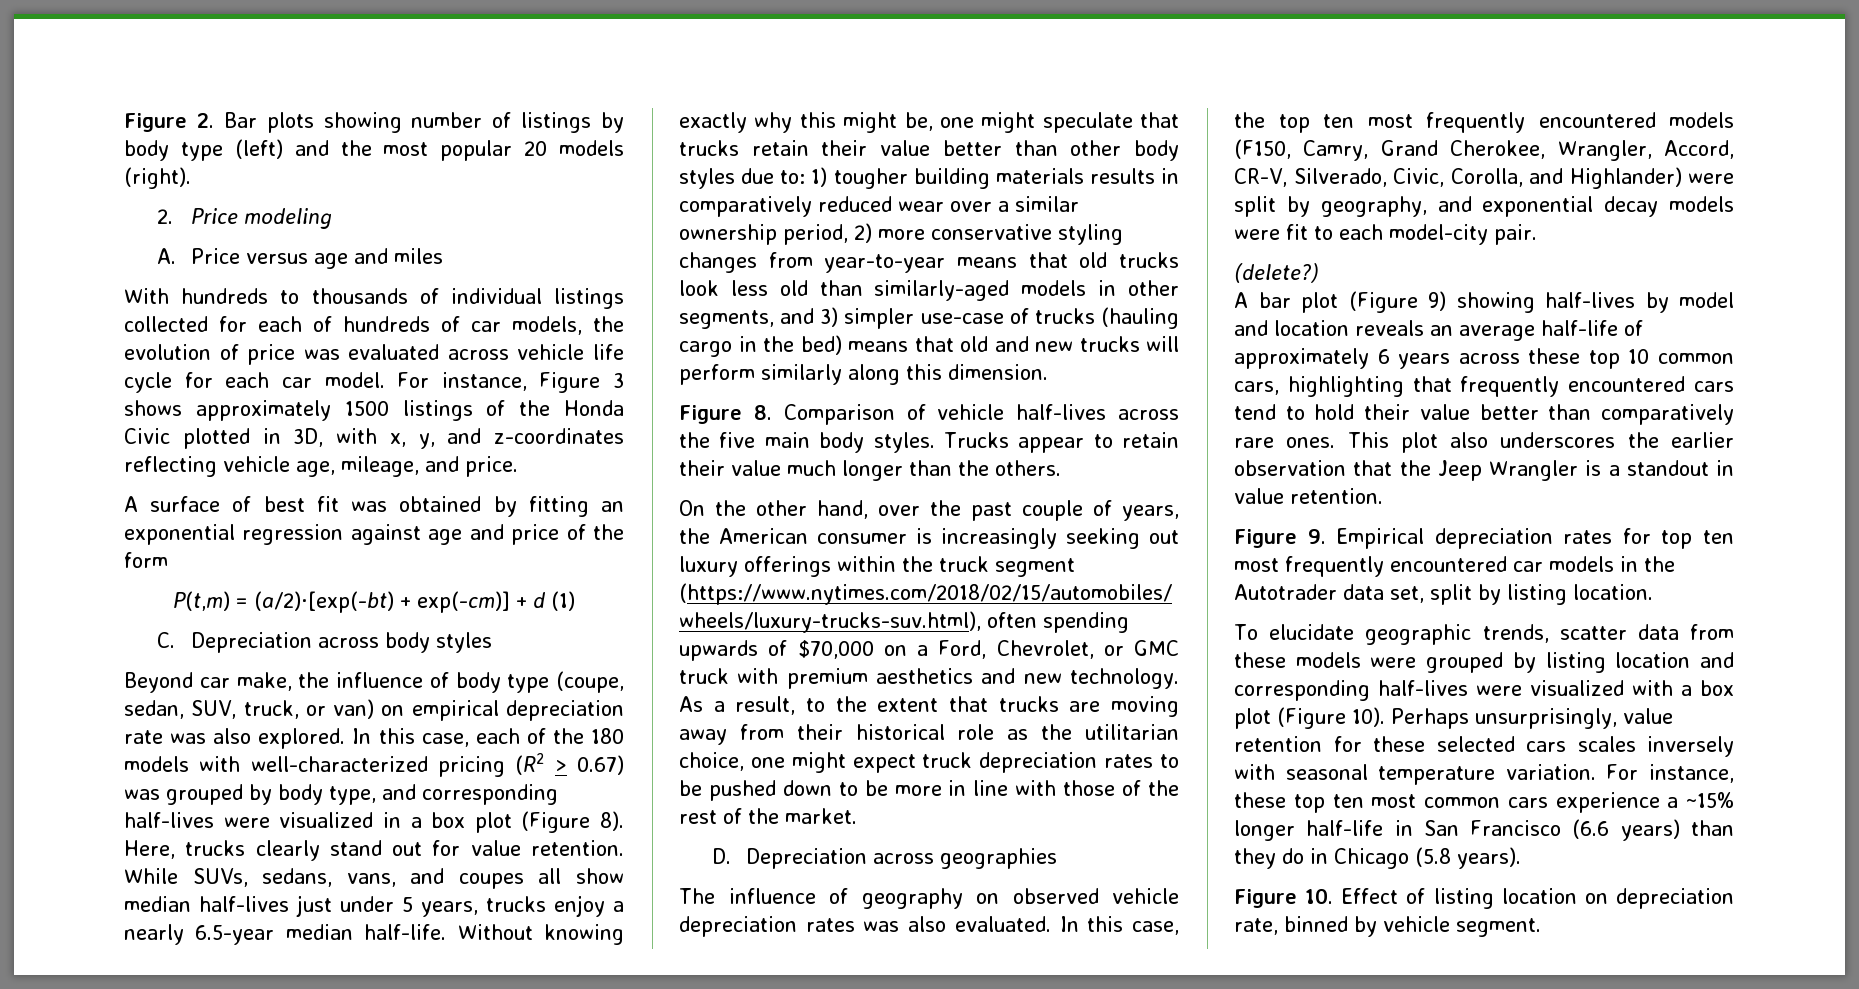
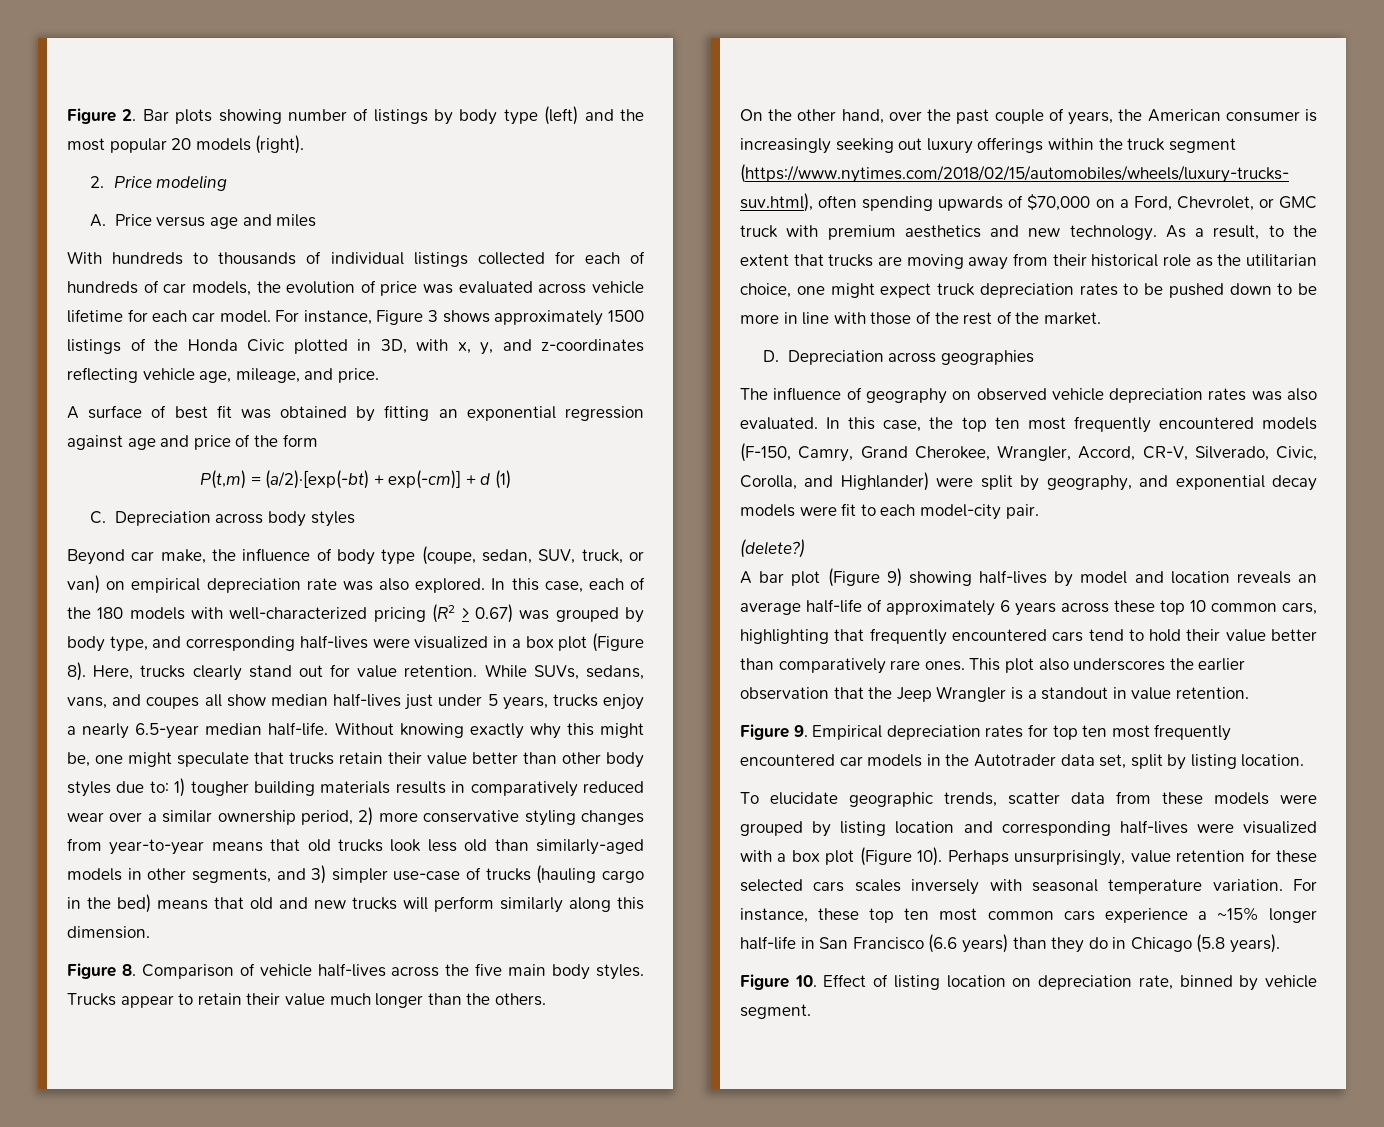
- With hundreds to thousands of individual listings collected for each of hundreds of car models, the evolution of price was evaluated across vehicle life cycle for each car model.
+ With hundreds to thousands of individual listings collected for each of hundreds of car models, the evolution of price was evaluated across vehicle lifetime for each car model.
- In this case, the top ten most frequently encountered models (F150, Camry, Grand Cherokee, Wrangler, Accord, CR-V, Silverado, Civic, Corolla, and Highlander) were split by geography, and exponential decay models were fit to each model-city pair.
+ In this case, the top ten most frequently encountered models (F-150, Camry, Grand Cherokee, Wrangler, Accord, CR-V, Silverado, Civic, Corolla, and Highlander) were split by geography, and exponential decay models were fit to each model-city pair.

